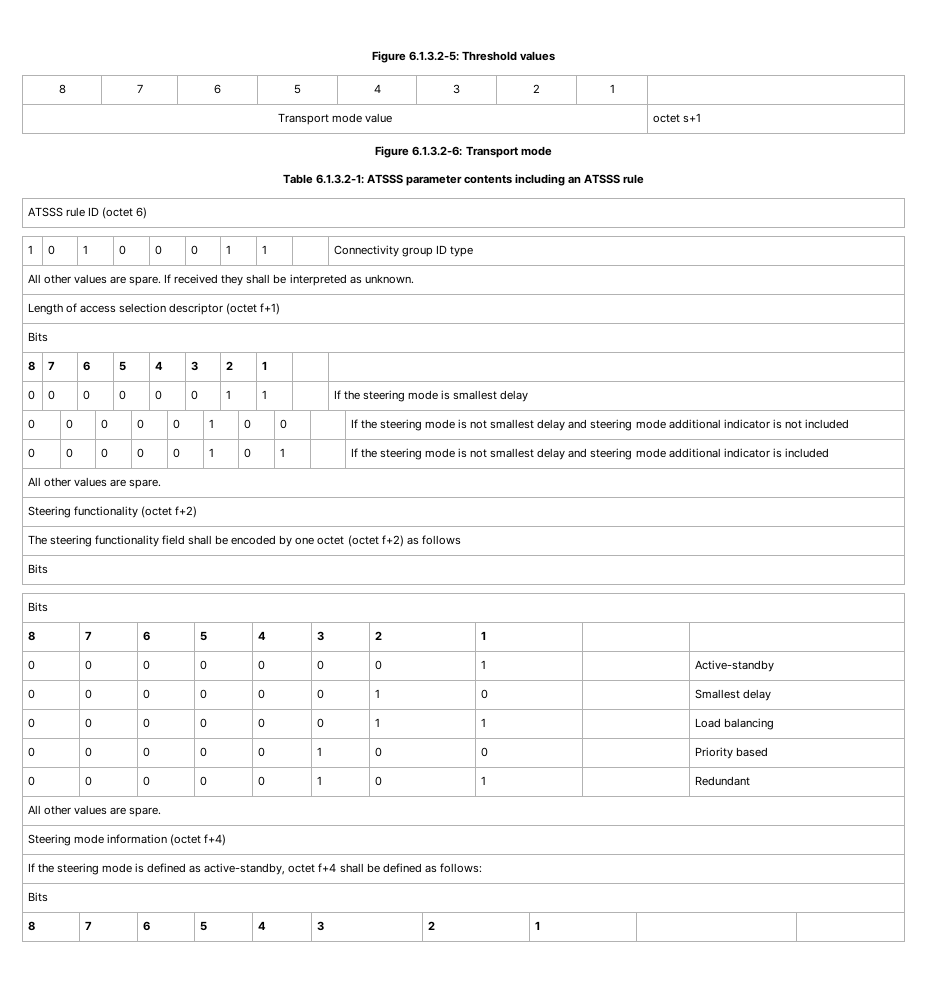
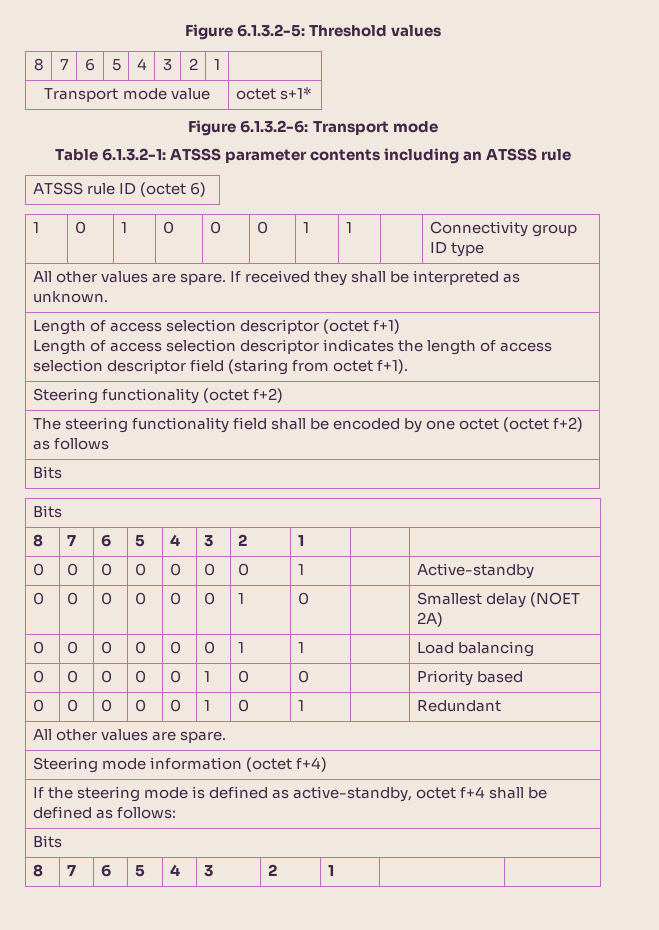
- Transport mode value | octet s+1
+ Transport mode value | octet s+1*
  Length of access selection descriptor (octet f+1)
- Bits
- 8 | 7 | 6 | 5 | 4 | 3 | 2 | 1 | |
- 0 | 0 | 0 | 0 | 0 | 0 | 1 | 1 | | If the steering mode is smallest delay
- 0 | 0 | 0 | 0 | 0 | 1 | 0 | 0 | | If the steering mode is not smallest delay and steering mode additional indicator is not included
- 0 | 0 | 0 | 0 | 0 | 1 | 0 | 1 | | If the steering mode is not smallest delay and steering mode additional indicator is included
- All other values are spare.
+ Length of access selection descriptor indicates the length of access selection descriptor field (staring from octet f+1).
- 0 | 0 | 0 | 0 | 0 | 0 | 1 | 0 | | Smallest delay
+ 0 | 0 | 0 | 0 | 0 | 0 | 1 | 0 | | Smallest delay (NOET 2A)

